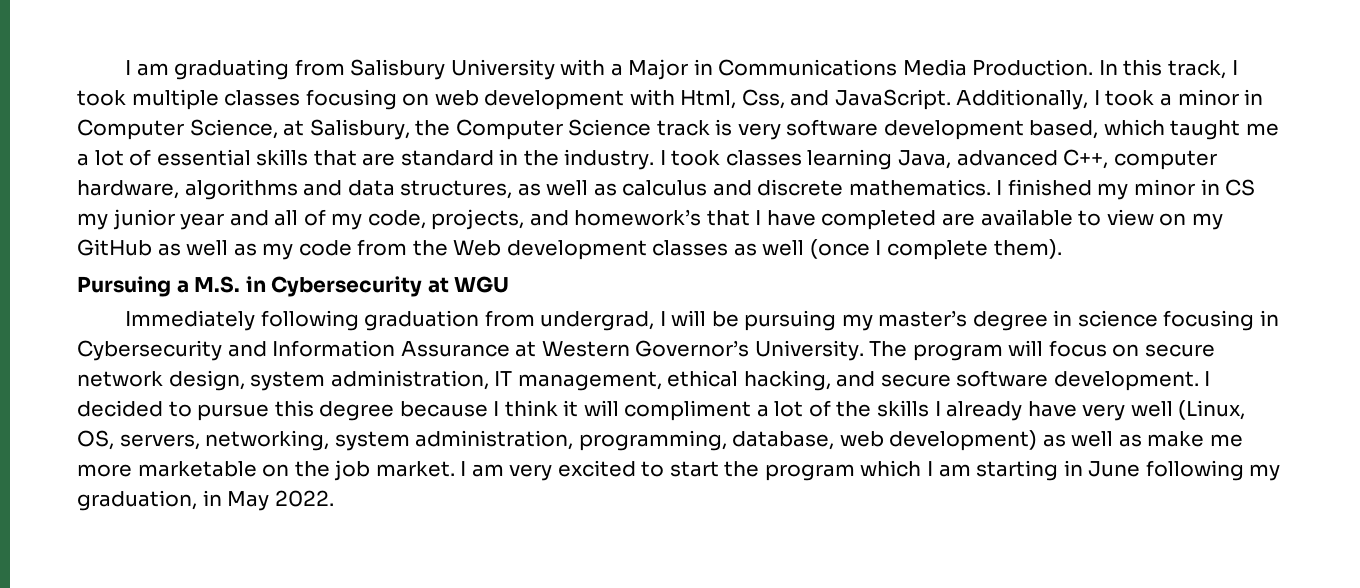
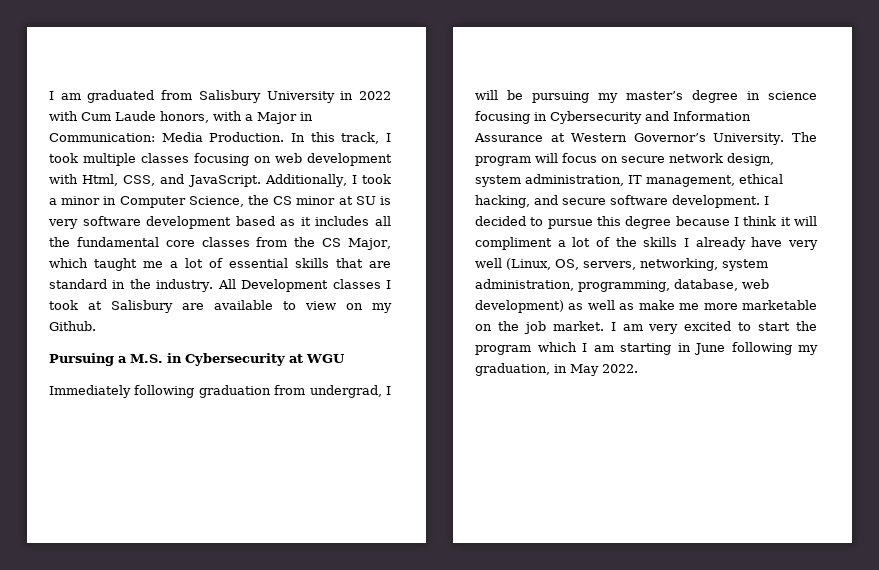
- I am graduating from Salisbury University with a Major in Communications Media Production.
+ I am graduated from Salisbury University in 2022 with Cum Laude honors, with a Major in Communication: Media Production.
- In this track, I took multiple classes focusing on web development with Html, Css, and JavaScript.
+ In this track, I took multiple classes focusing on web development with Html, CSS, and JavaScript.
- Additionally, I took a minor in Computer Science, at Salisbury, the Computer Science track is very software development based, which taught me a lot of essential skills that are standard in the industry.
+ Additionally, I took a minor in Computer Science, the CS minor at SU is very software development based as it includes all the fundamental core classes from the CS Major, which taught me a lot of essential skills that are standard in the industry.
- I took classes learning Java, advanced C++, computer hardware, algorithms and data structures, as well as calculus and discrete mathematics. I finished my minor in CS my junior year and all of my code, projects, and homework’s that I have completed are available to view on my GitHub as well as my code from the Web development classes as well (once I complete them).
+ All Development classes I took at Salisbury are available to view on my Github.

